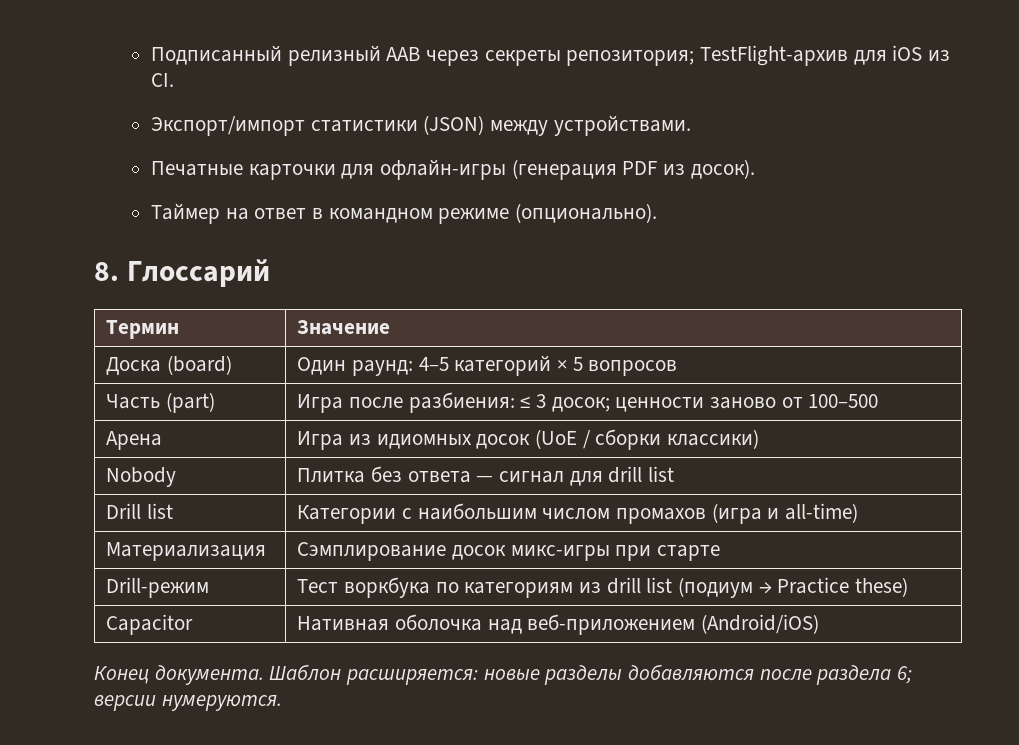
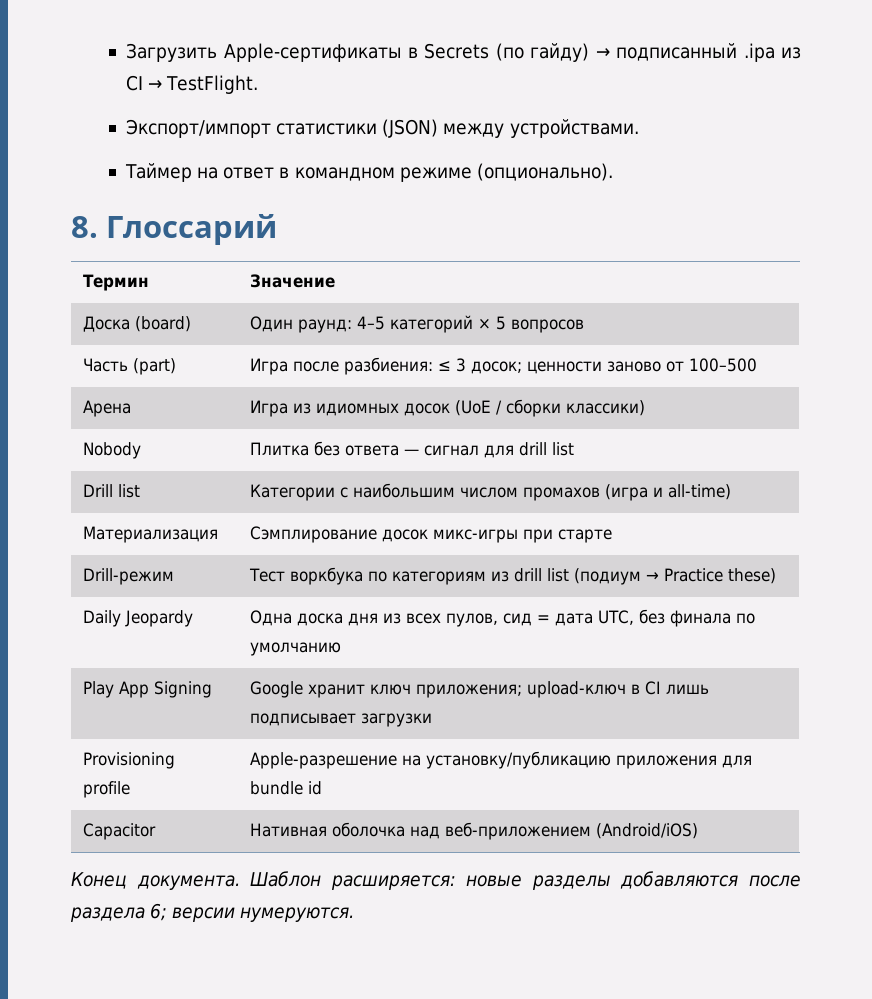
- Подписанный релизный AAB через секреты репозитория; TestFlight-архив для iOS из CI.
+ Загрузить Apple-сертификаты в Secrets (по гайду) → подписанный .ipa из CI → TestFlight.
- Печатные карточки для офлайн-игры (генерация PDF из досок).
+ Daily Jeopardy | Одна доска дня из всех пулов, сид = дата UTC, без финала по умолчанию
+ Play App Signing | Google хранит ключ приложения; upload-ключ в CI лишь подписывает загрузки
+ Provisioning profile | Apple-разрешение на установку/публикацию приложения для bundle id

